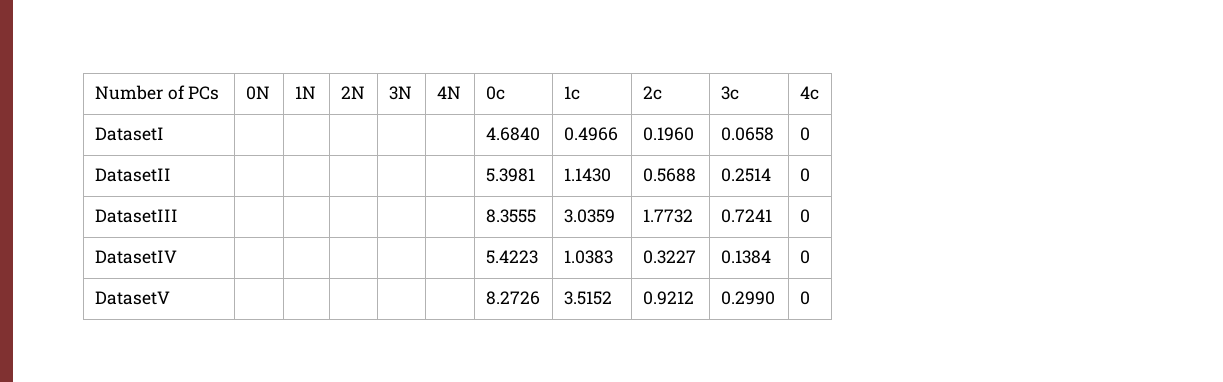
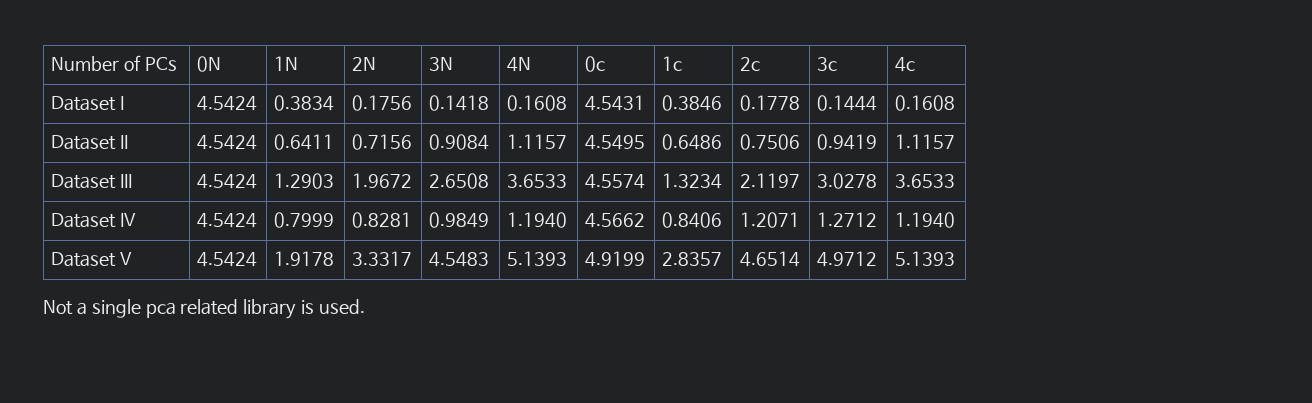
- DatasetI | | | | | | 4.6840 | 0.4966 | 0.1960 | 0.0658 | 0
- DatasetII | | | | | | 5.3981 | 1.1430 | 0.5688 | 0.2514 | 0
- DatasetIII | | | | | | 8.3555 | 3.0359 | 1.7732 | 0.7241 | 0
- DatasetIV | | | | | | 5.4223 | 1.0383 | 0.3227 | 0.1384 | 0
- DatasetV | | | | | | 8.2726 | 3.5152 | 0.9212 | 0.2990 | 0
+ Dataset I | 4.5424 | 0.3834 | 0.1756 | 0.1418 | 0.1608 | 4.5431 | 0.3846 | 0.1778 | 0.1444 | 0.1608
+ Dataset II | 4.5424 | 0.6411 | 0.7156 | 0.9084 | 1.1157 | 4.5495 | 0.6486 | 0.7506 | 0.9419 | 1.1157
+ Dataset III | 4.5424 | 1.2903 | 1.9672 | 2.6508 | 3.6533 | 4.5574 | 1.3234 | 2.1197 | 3.0278 | 3.6533
+ Dataset IV | 4.5424 | 0.7999 | 0.8281 | 0.9849 | 1.1940 | 4.5662 | 0.8406 | 1.2071 | 1.2712 | 1.1940
+ Dataset V | 4.5424 | 1.9178 | 3.3317 | 4.5483 | 5.1393 | 4.9199 | 2.8357 | 4.6514 | 4.9712 | 5.1393
+ Not a single pca related library is used.

